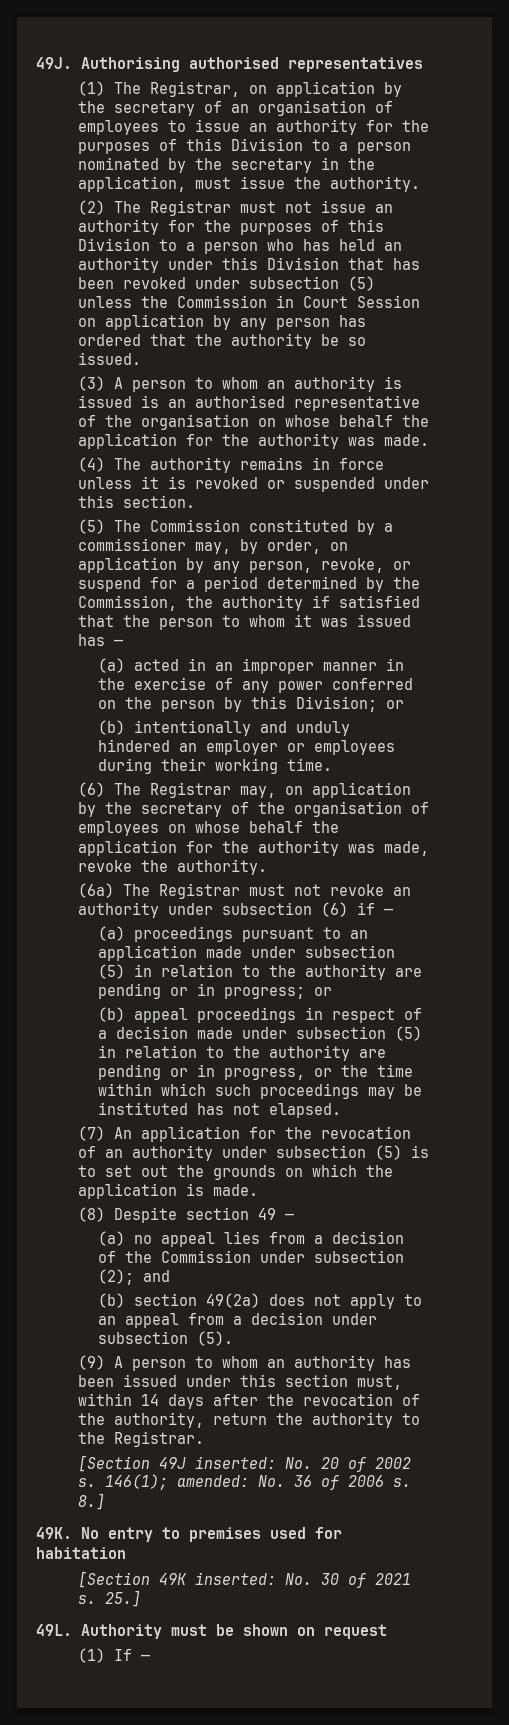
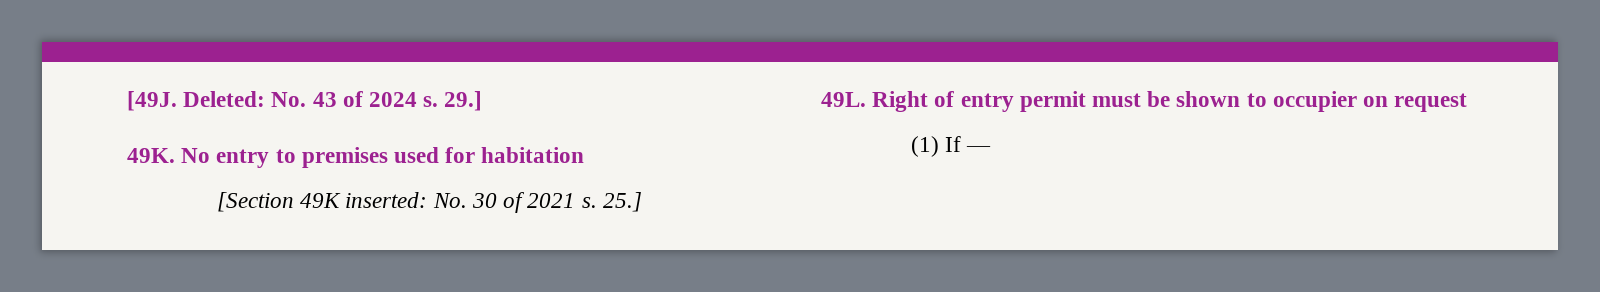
- 49J. Authorising authorised representatives
- (1) The Registrar, on application by the secretary of an organisation of employees to issue an authority for the purposes of this Division to a person nominated by the secretary in the application, must issue the authority.
- (2) The Registrar must not issue an authority for the purposes of this Division to a person who has held an authority under this Division that has been revoked under subsection (5) unless the Commission in Court Session on application by any person has ordered that the authority be so issued.
- (3) A person to whom an authority is issued is an authorised representative of the organisation on whose behalf the application for the authority was made.
- (4) The authority remains in force unless it is revoked or suspended under this section.
- (5) The Commission constituted by a commissioner may, by order, on application by any person, revoke, or suspend for a period determined by the Commission, the authority if satisfied that the person to whom it was issued has —
- (a) acted in an improper manner in the exercise of any power conferred on the person by this Division; or
- (b) intentionally and unduly hindered an employer or employees during their working time.
- (6) The Registrar may, on application by the secretary of the organisation of employees on whose behalf the application for the authority was made, revoke the authority.
- (6a) The Registrar must not revoke an authority under subsection (6) if —
- (a) proceedings pursuant to an application made under subsection (5) in relation to the authority are pending or in progress; or
- (b) appeal proceedings in respect of a decision made under subsection (5) in relation to the authority are pending or in progress, or the time within which such proceedings may be instituted has not elapsed.
- (7) An application for the revocation of an authority under subsection (5) is to set out the grounds on which the application is made.
- (8) Despite section 49 —
- (a) no appeal lies from a decision of the Commission under subsection (2); and
- (b) section 49(2a) does not apply to an appeal from a decision under subsection (5).
- (9) A person to whom an authority has been issued under this section must, within 14 days after the revocation of the authority, return the authority to the Registrar.
- [Section 49J inserted: No. 20 of 2002 s. 146(1); amended: No. 36 of 2006 s. 8.]
+ [49J. Deleted: No. 43 of 2024 s. 29.]
- Authority must be shown on request
+ Right of entry permit must be shown to occupier on request

